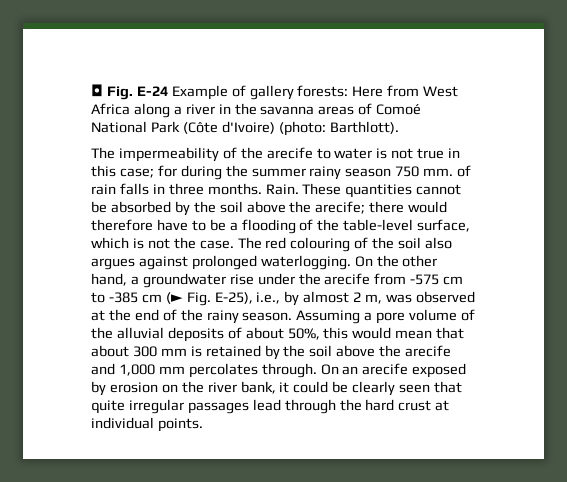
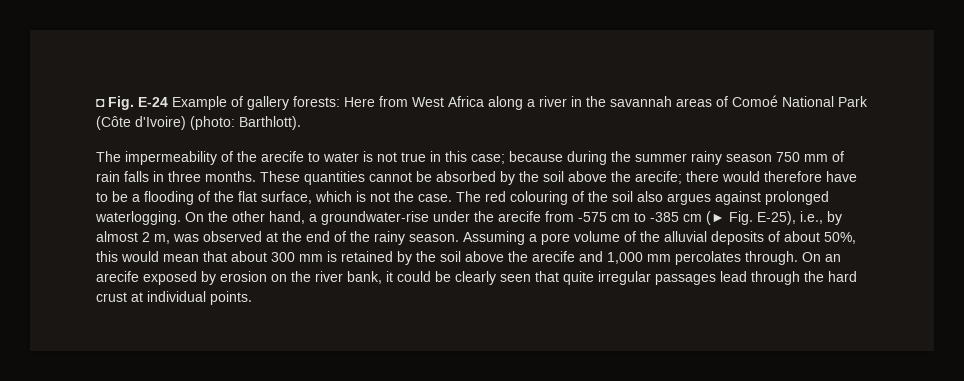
- ◘ Fig. E-24 Example of gallery forests: Here from West Africa along a river in the savanna areas of Comoé National Park (Côte d'Ivoire) (photo: Barthlott).
+ ◘ Fig. E-24 Example of gallery forests: Here from West Africa along a river in the savannah areas of Comoé National Park (Côte d'Ivoire) (photo: Barthlott).
- The impermeability of the arecife to water is not true in this case; for during the summer rainy season 750 mm. of rain falls in three months.
+ The impermeability of the arecife to water is not true in this case; because during the summer rainy season 750 mm of rain falls in three months.
- Rain.
- These quantities cannot be absorbed by the soil above the arecife; there would therefore have to be a flooding of the table-level surface, which is not the case.
+ These quantities cannot be absorbed by the soil above the arecife; there would therefore have to be a flooding of the flat surface, which is not the case.
- On the other hand, a groundwater rise under the arecife from -575 cm to -385 cm (► Fig. E-25), i.e., by almost 2 m, was observed at the end of the rainy season.
+ On the other hand, a groundwater-rise under the arecife from -575 cm to -385 cm (► Fig. E-25), i.e., by almost 2 m, was observed at the end of the rainy season.

